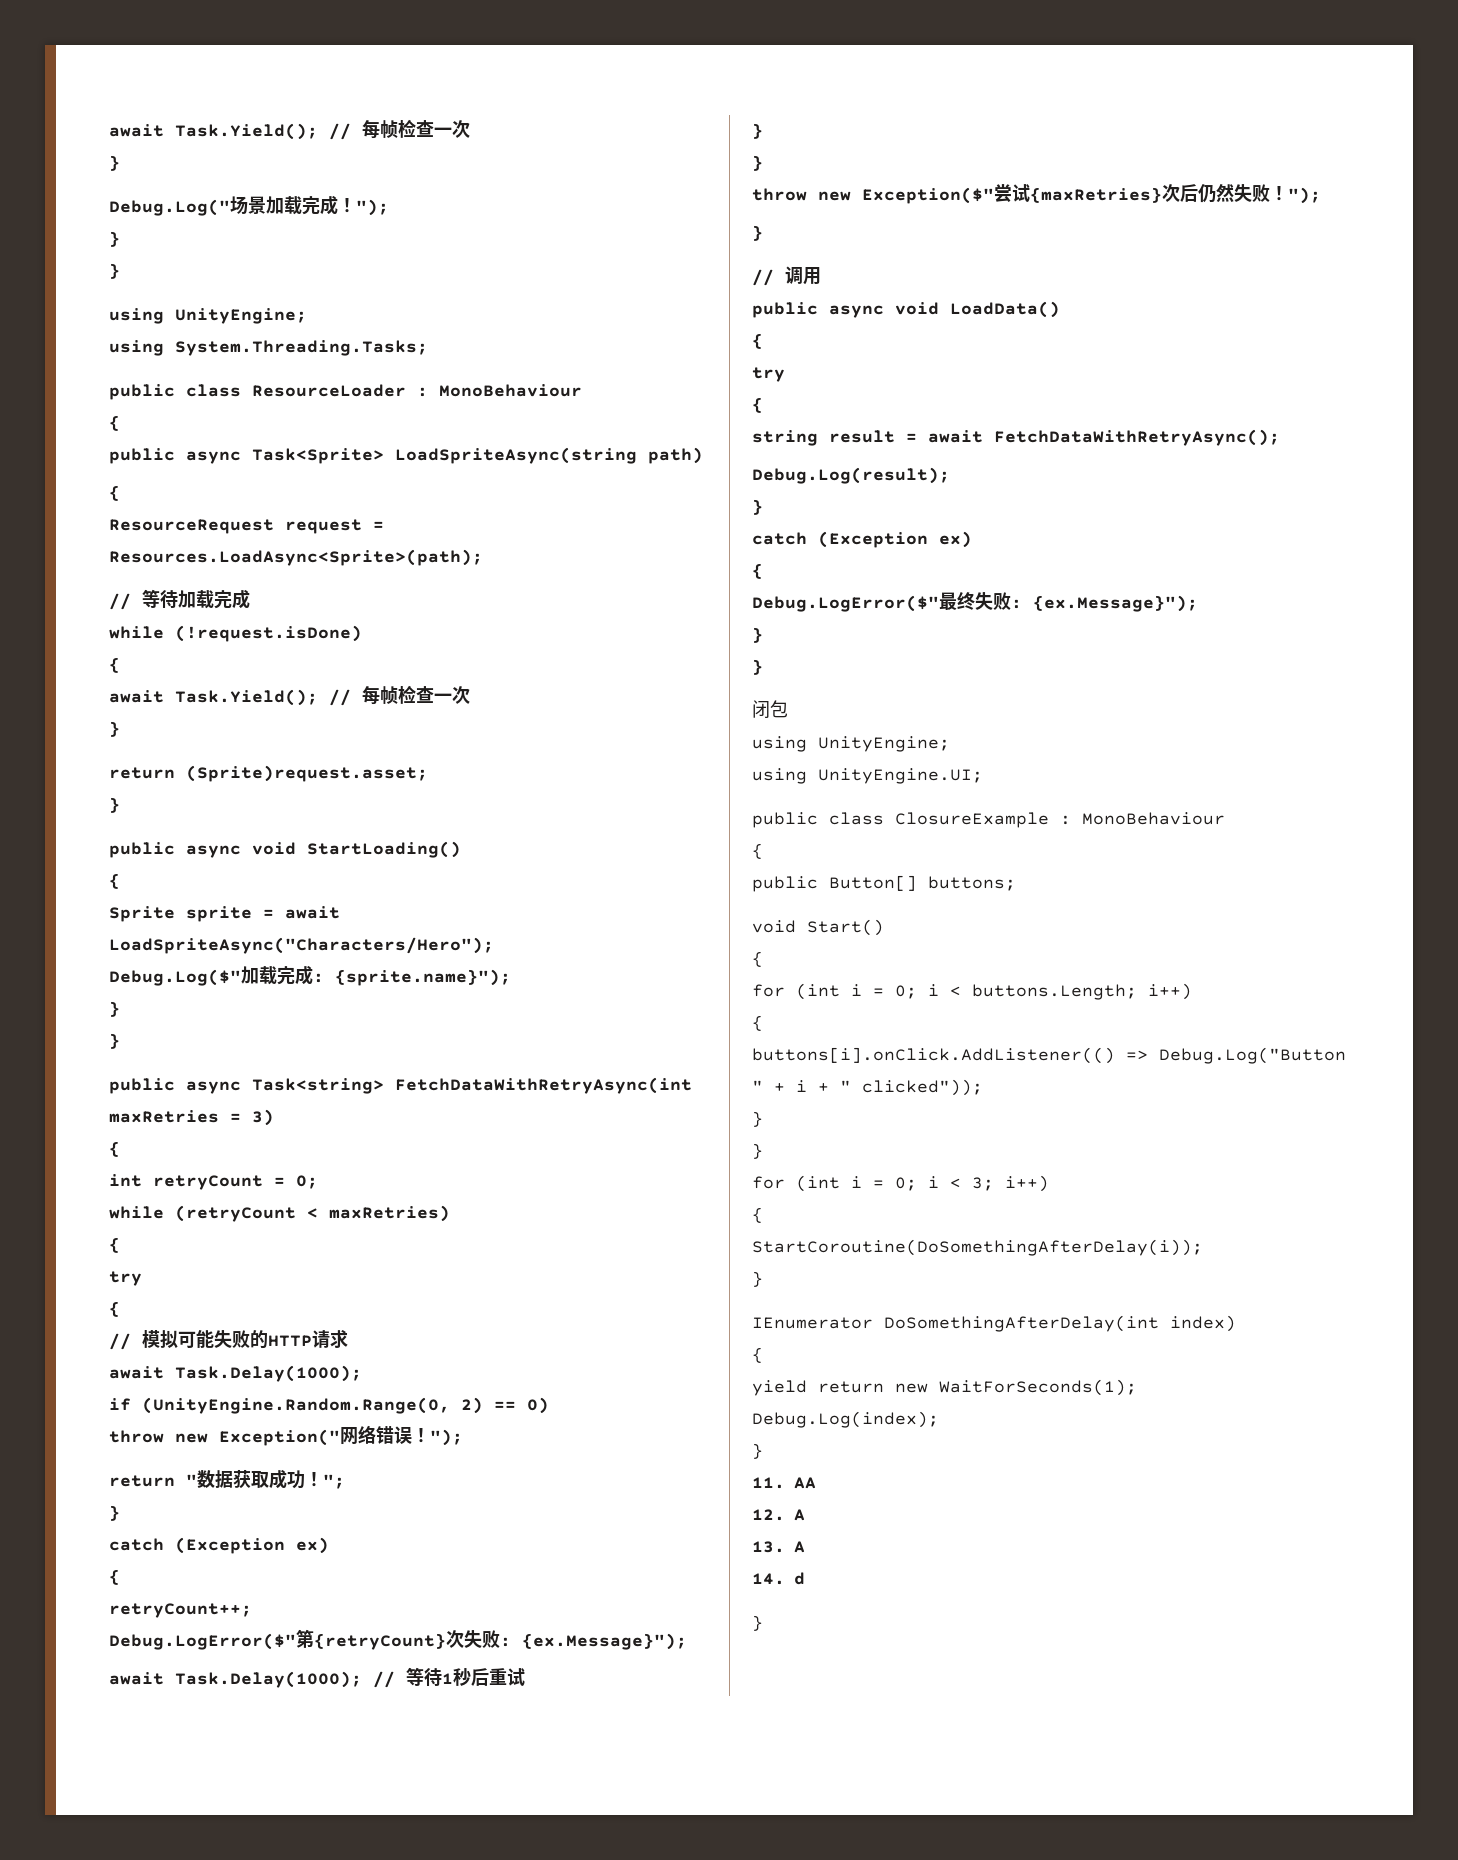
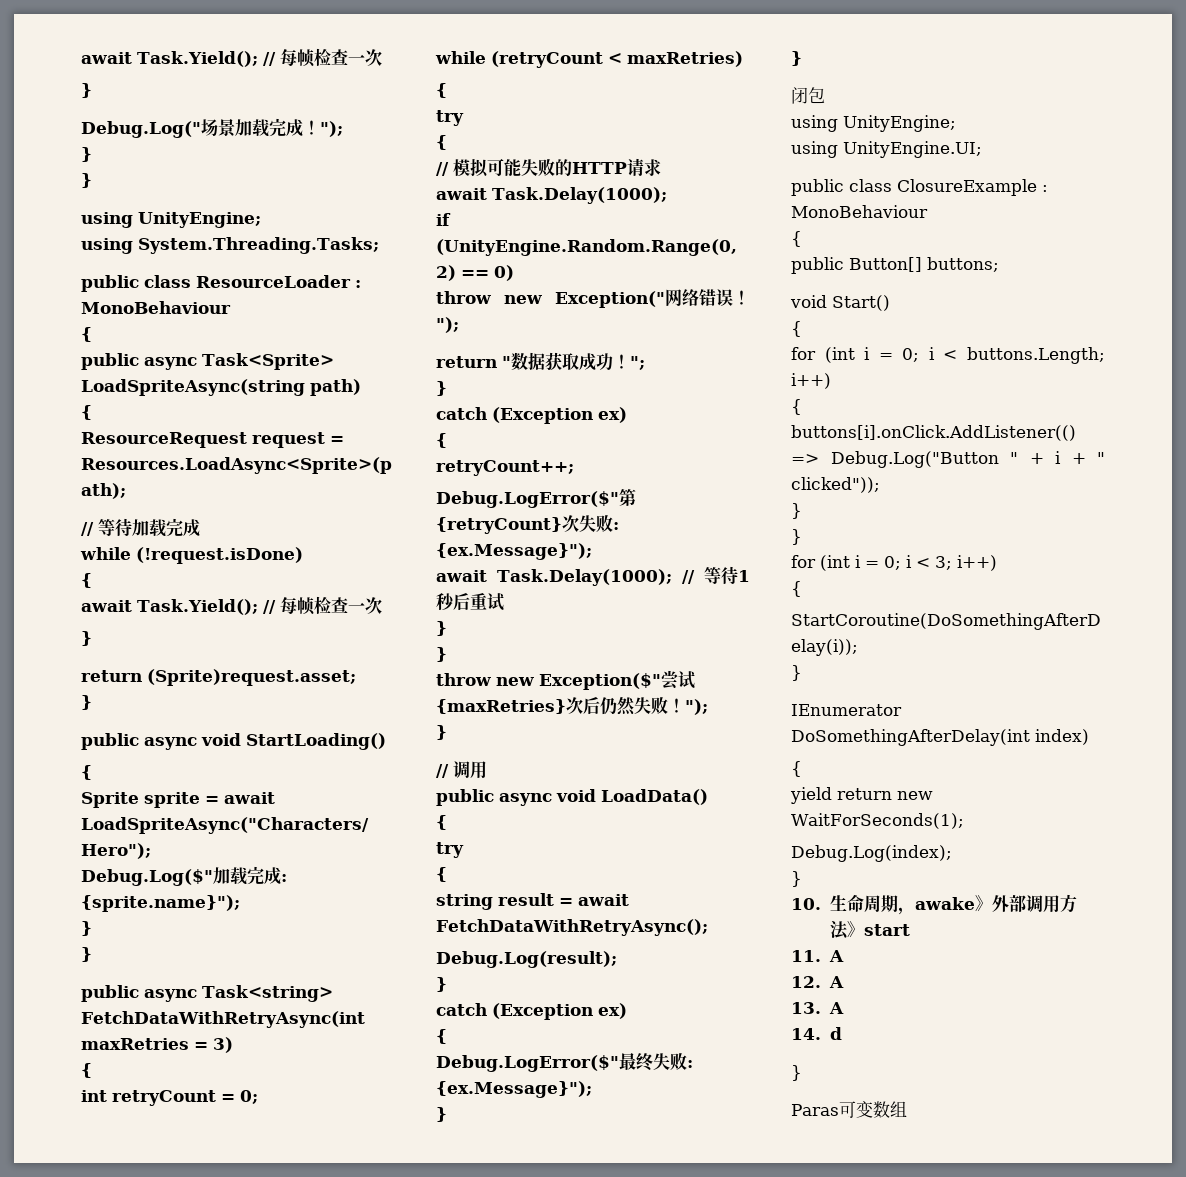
- 11. AA
+ 10.生命周期，awake》外部调用方法》start
+ 11. A
+ Paras可变数组

